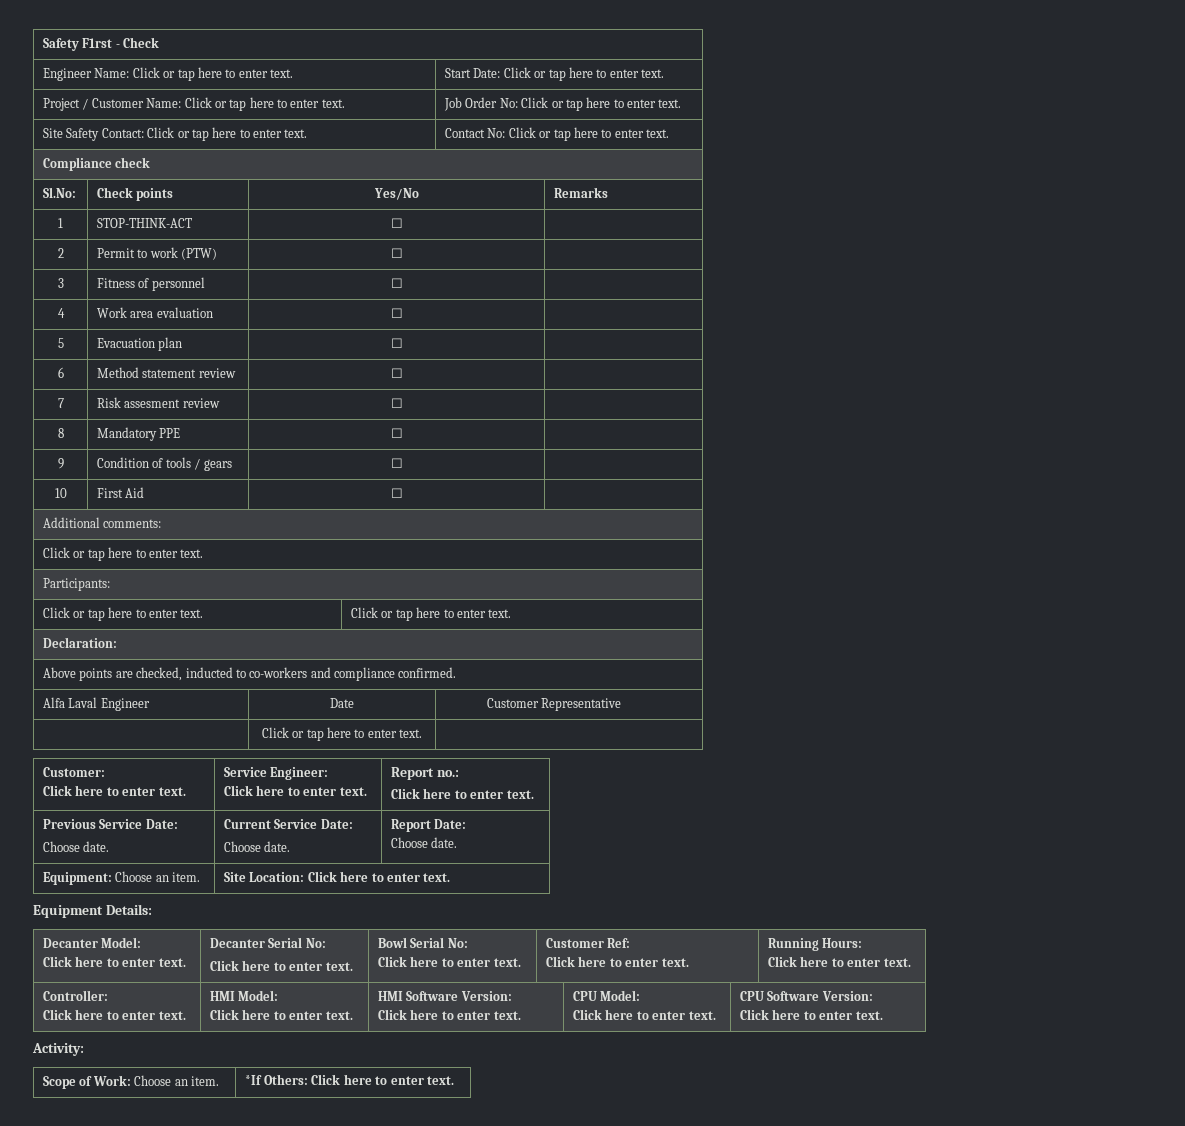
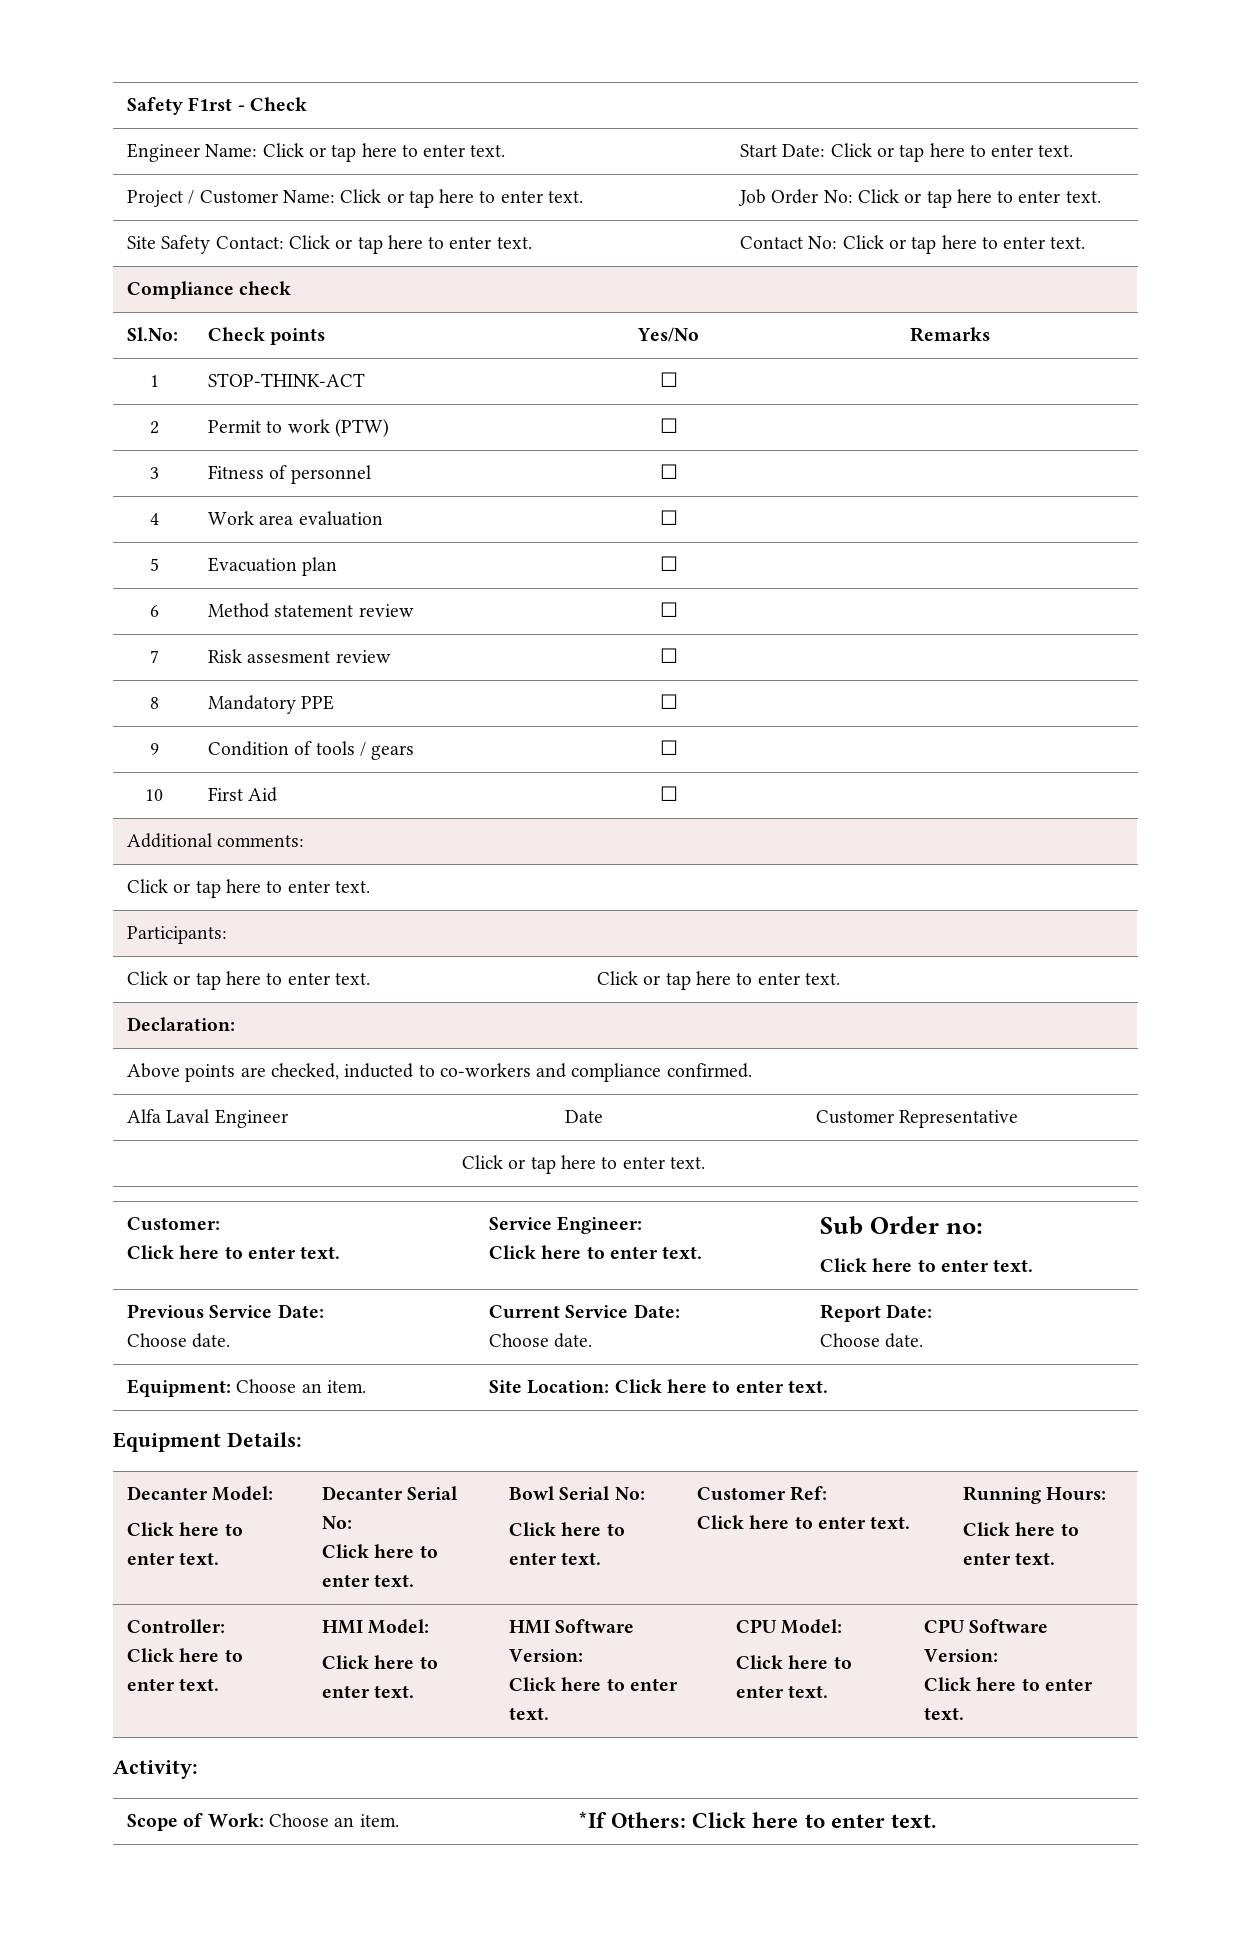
  Customer:
  Click here to enter text. | Service Engineer:
- Click here to enter text. | Report no.:
+ Click here to enter text. | Sub Order no:

